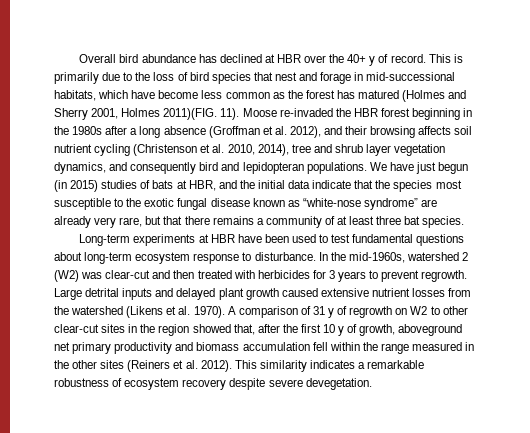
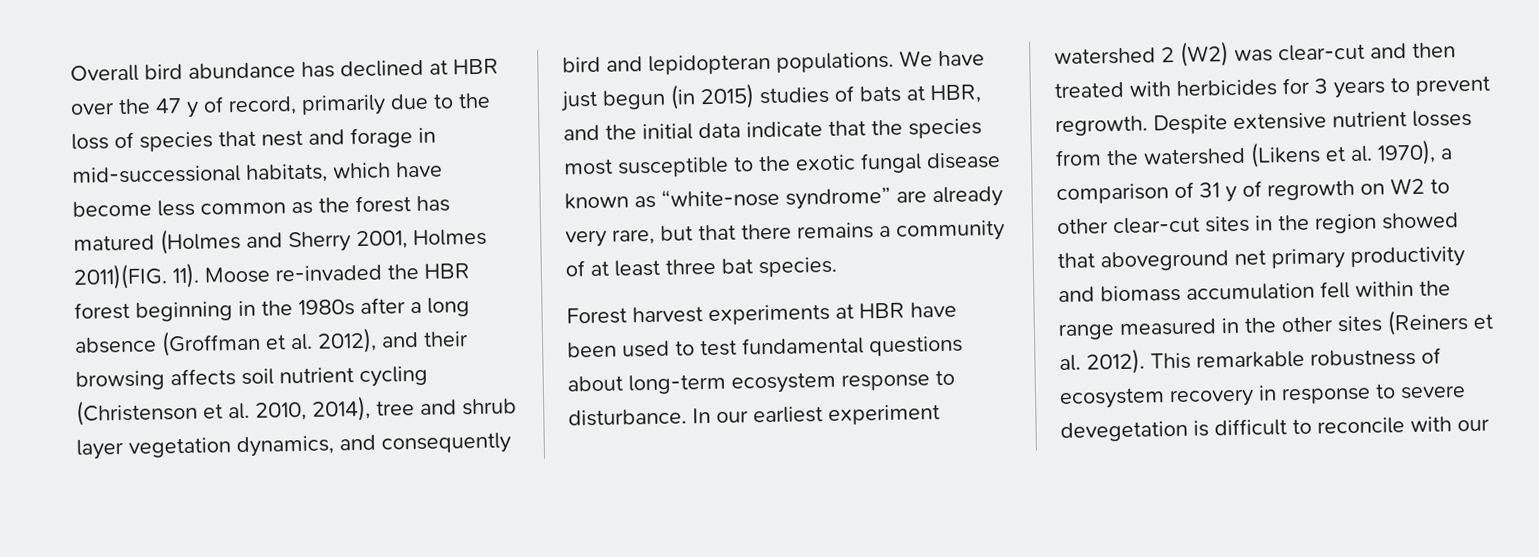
- Overall bird abundance has declined at HBR over the 40+ y of record. This is primarily due to the loss of bird species that nest and forage in mid-successional habitats, which have become less common as the forest has matured (Holmes and Sherry 2001, Holmes 2011)(FIG.
+ Overall bird abundance has declined at HBR over the 47 y of record, primarily due to the loss of species that nest and forage in mid-successional habitats, which have become less common as the forest has matured (Holmes and Sherry 2001, Holmes 2011)(FIG.
- Long-term experiments at HBR have been used to test fundamental questions about long-term ecosystem response to disturbance.
+ Forest harvest experiments at HBR have been used to test fundamental questions about long-term ecosystem response to disturbance.
- In the mid-1960s, watershed 2 (W2) was clear-cut and then treated with herbicides for 3 years to prevent regrowth.
+ In our earliest experiment watershed 2 (W2) was clear-cut and then treated with herbicides for 3 years to prevent regrowth.
- Large detrital inputs and delayed plant growth caused extensive nutrient losses from the watershed (Likens et al. 1970). A comparison of 31 y of regrowth on W2 to other clear-cut sites in the region showed that, after the first 10 y of growth, aboveground net primary productivity and biomass accumulation fell within the range measured in the other sites (Reiners et al. 2012).
+ Despite extensive nutrient losses from the watershed (Likens et al. 1970), a comparison of 31 y of regrowth on W2 to other clear-cut sites in the region showed that aboveground net primary productivity and biomass accumulation fell within the range measured in the other sites (Reiners et al. 2012).
- This similarity indicates a remarkable robustness of ecosystem recovery despite severe devegetation.
+ This remarkable robustness of ecosystem recovery in response to severe devegetation is difficult to reconcile with our

